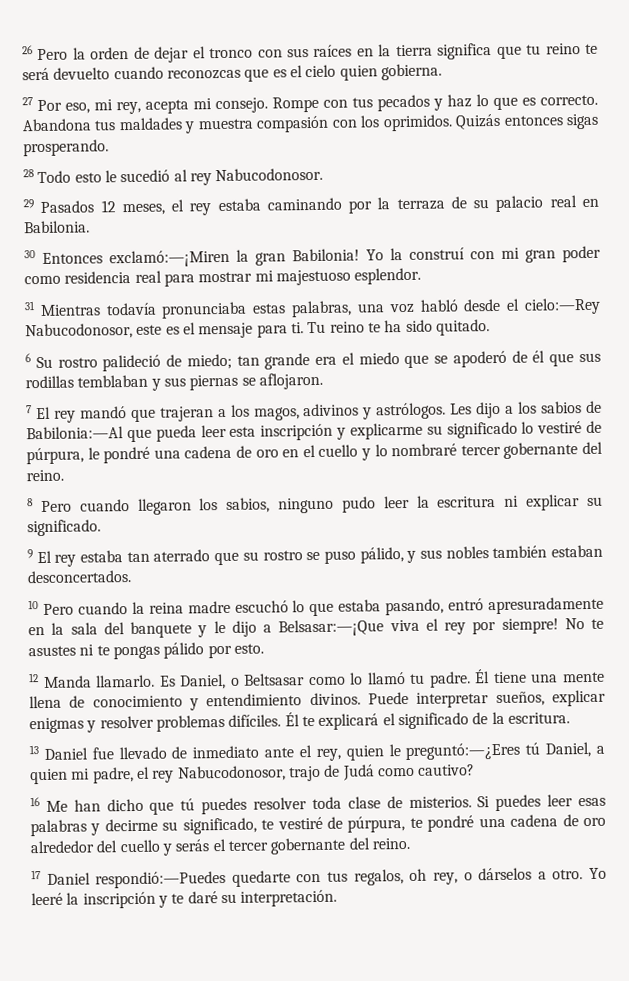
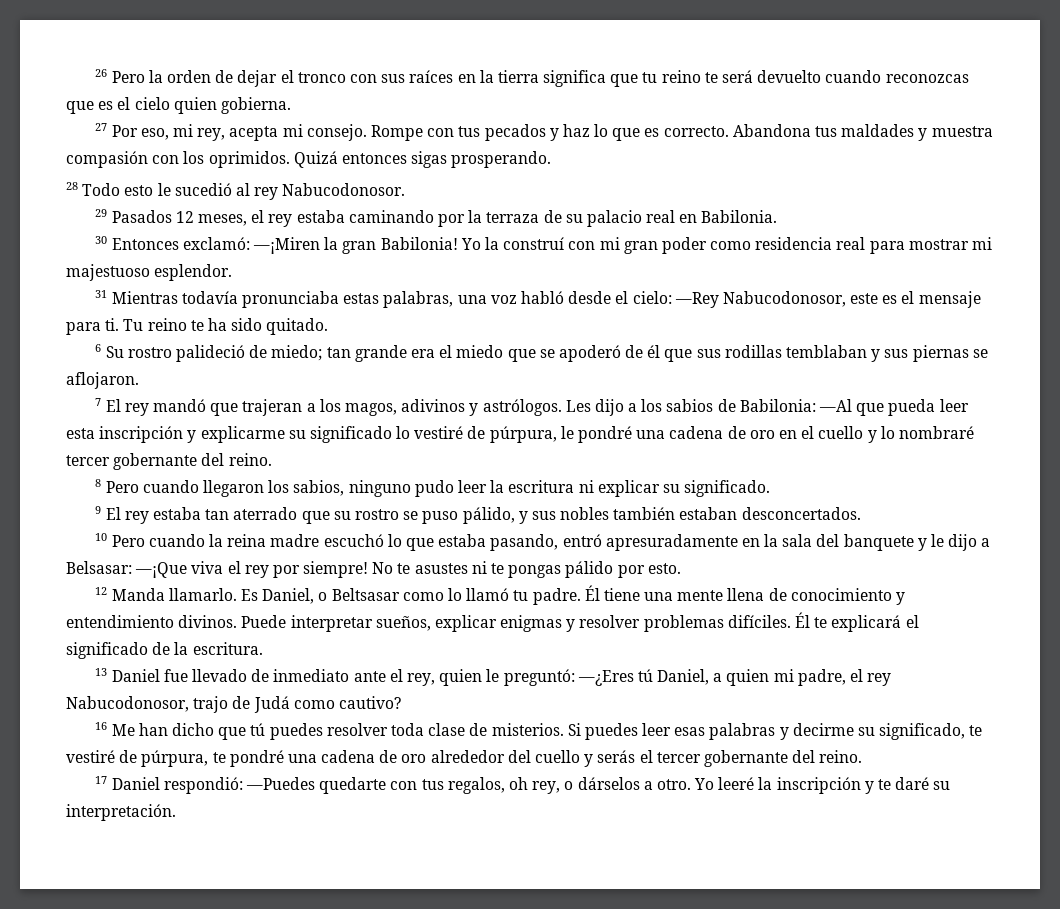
- Quizás entonces sigas prosperando.
+ Quizá entonces sigas prosperando.
- 30 Entonces exclamó:—¡Miren la gran Babilonia!
+ 30 Entonces exclamó: —¡Miren la gran Babilonia!
- 31 Mientras todavía pronunciaba estas palabras, una voz habló desde el cielo:—Rey Nabucodonosor, este es el mensaje para ti.
+ 31 Mientras todavía pronunciaba estas palabras, una voz habló desde el cielo: —Rey Nabucodonosor, este es el mensaje para ti.
- Les dijo a los sabios de Babilonia:—Al que pueda leer esta inscripción y explicarme su significado lo vestiré de púrpura, le pondré una cadena de oro en el cuello y lo nombraré tercer gobernante del reino.
+ Les dijo a los sabios de Babilonia: —Al que pueda leer esta inscripción y explicarme su significado lo vestiré de púrpura, le pondré una cadena de oro en el cuello y lo nombraré tercer gobernante del reino.
- 10 Pero cuando la reina madre escuchó lo que estaba pasando, entró apresuradamente en la sala del banquete y le dijo a Belsasar:—¡Que viva el rey por siempre!
+ 10 Pero cuando la reina madre escuchó lo que estaba pasando, entró apresuradamente en la sala del banquete y le dijo a Belsasar: —¡Que viva el rey por siempre!
- 13 Daniel fue llevado de inmediato ante el rey, quien le preguntó:—¿Eres tú Daniel, a quien mi padre, el rey Nabucodonosor, trajo de Judá como cautivo?
+ 13 Daniel fue llevado de inmediato ante el rey, quien le preguntó: —¿Eres tú Daniel, a quien mi padre, el rey Nabucodonosor, trajo de Judá como cautivo?
- 17 Daniel respondió:—Puedes quedarte con tus regalos, oh rey, o dárselos a otro.
+ 17 Daniel respondió: —Puedes quedarte con tus regalos, oh rey, o dárselos a otro.

